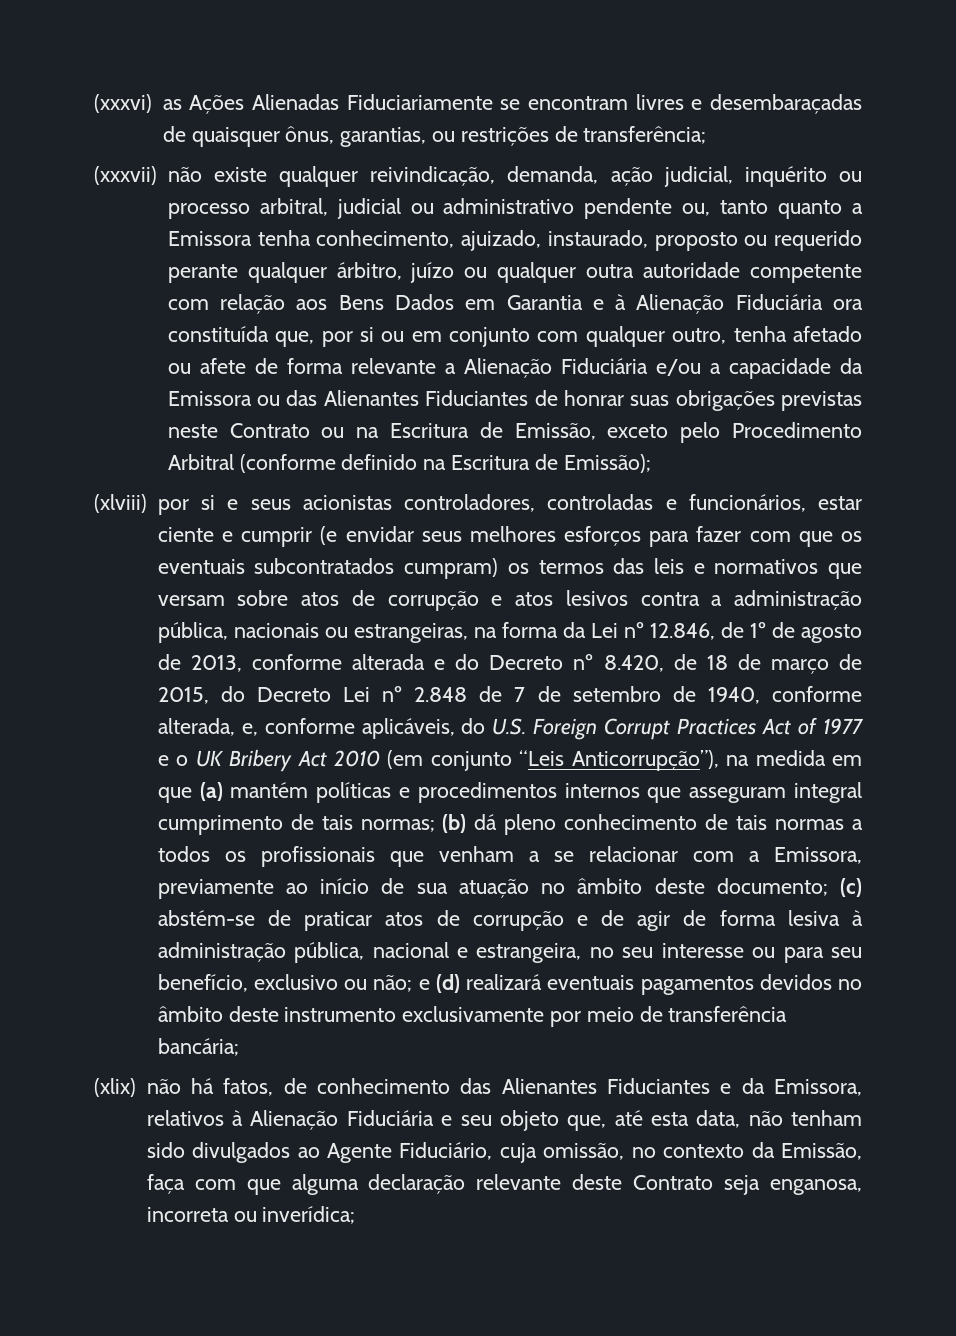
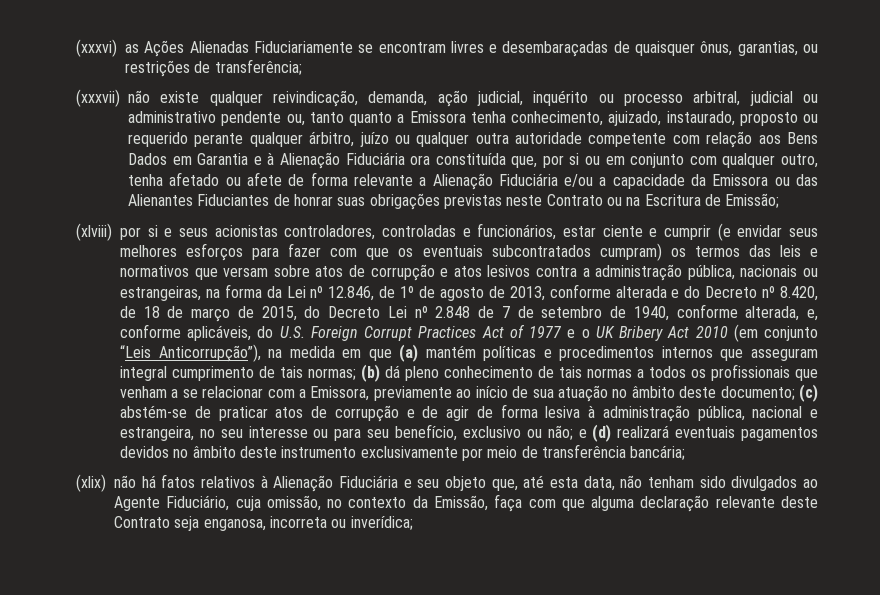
- (xxxvii) não existe qualquer reivindicação, demanda, ação judicial, inquérito ou processo arbitral, judicial ou administrativo pendente ou, tanto quanto a Emissora tenha conhecimento, ajuizado, instaurado, proposto ou requerido perante qualquer árbitro, juízo ou qualquer outra autoridade competente com relação aos Bens Dados em Garantia e à Alienação Fiduciária ora constituída que, por si ou em conjunto com qualquer outro, tenha afetado ou afete de forma relevante a Alienação Fiduciária e/ou a capacidade da Emissora ou das Alienantes Fiduciantes de honrar suas obrigações previstas neste Contrato ou na Escritura de Emissão, exceto pelo Procedimento Arbitral (conforme definido na Escritura de Emissão);
+ (xxxvii) não existe qualquer reivindicação, demanda, ação judicial, inquérito ou processo arbitral, judicial ou administrativo pendente ou, tanto quanto a Emissora tenha conhecimento, ajuizado, instaurado, proposto ou requerido perante qualquer árbitro, juízo ou qualquer outra autoridade competente com relação aos Bens Dados em Garantia e à Alienação Fiduciária ora constituída que, por si ou em conjunto com qualquer outro, tenha afetado ou afete de forma relevante a Alienação Fiduciária e/ou a capacidade da Emissora ou das Alienantes Fiduciantes de honrar suas obrigações previstas neste Contrato ou na Escritura de Emissão;
- (xlix) não há fatos, de conhecimento das Alienantes Fiduciantes e da Emissora, relativos à Alienação Fiduciária e seu objeto que, até esta data, não tenham sido divulgados ao Agente Fiduciário, cuja omissão, no contexto da Emissão, faça com que alguma declaração relevante deste Contrato seja enganosa, incorreta ou inverídica;
+ (xlix) não há fatos relativos à Alienação Fiduciária e seu objeto que, até esta data, não tenham sido divulgados ao Agente Fiduciário, cuja omissão, no contexto da Emissão, faça com que alguma declaração relevante deste Contrato seja enganosa, incorreta ou inverídica;

